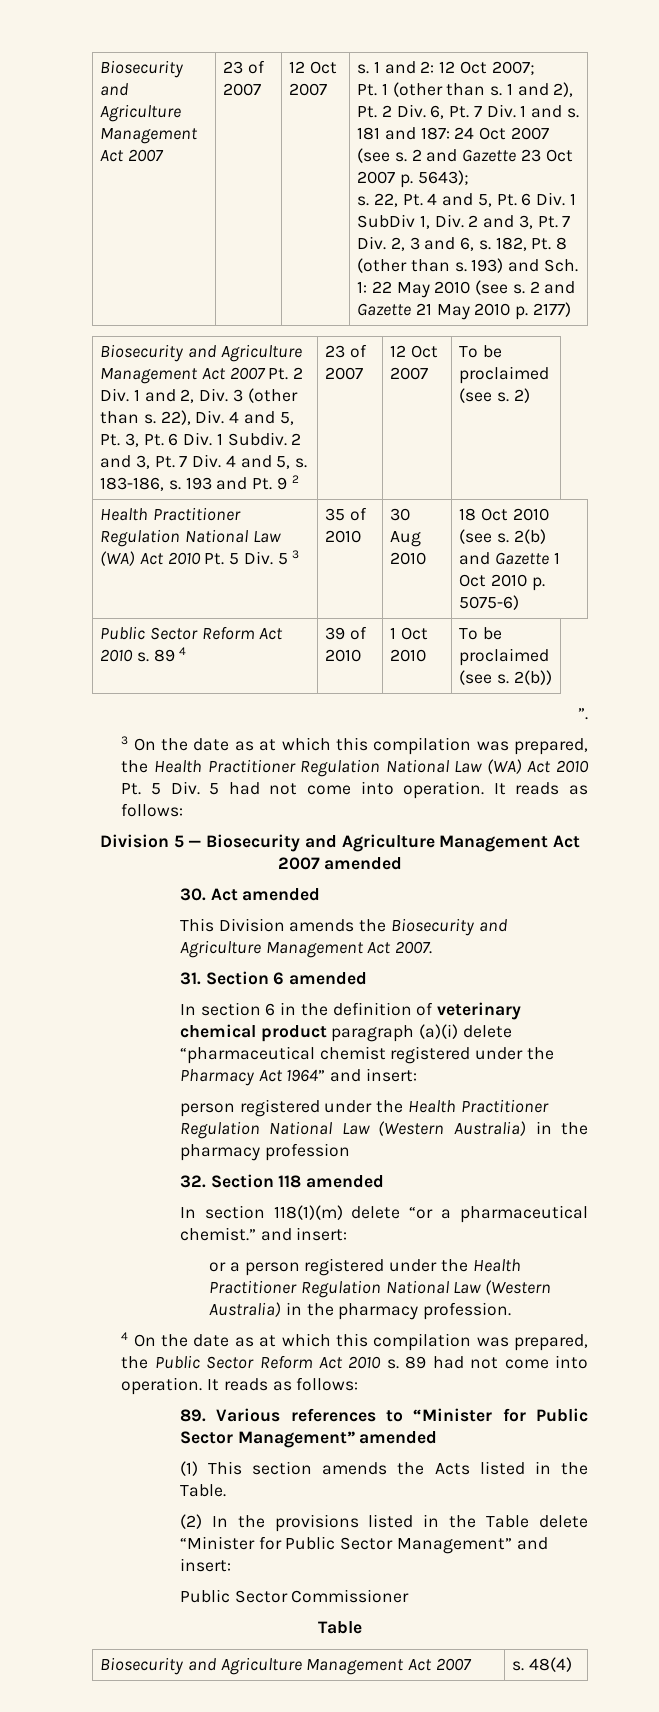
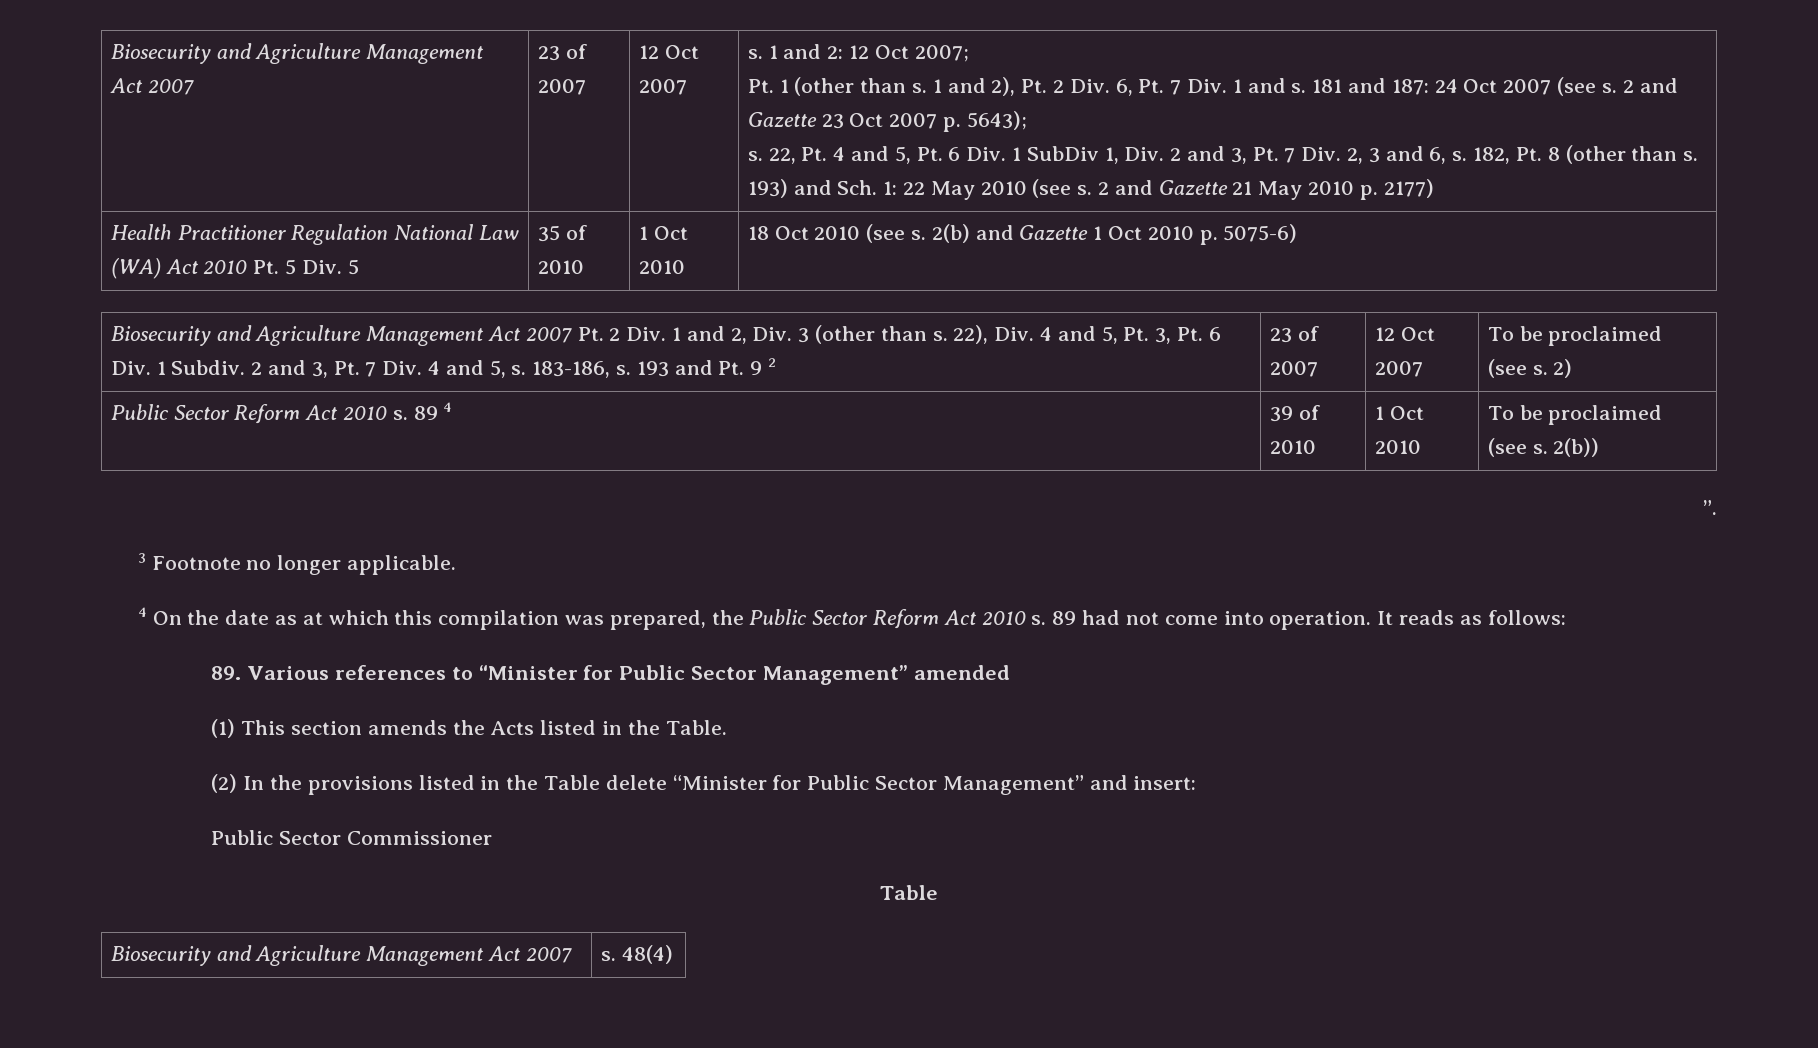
+ Health Practitioner Regulation National Law (WA) Act 2010 Pt. 5 Div. 5 | 35 of 2010 | 1 Oct 2010 | 18 Oct 2010 (see s. 2(b) and Gazette 1 Oct 2010 p. 5075-6)
- Health Practitioner Regulation National Law (WA) Act 2010 Pt. 5 Div. 5 3 | 35 of 2010 | 30 Aug 2010 | 18 Oct 2010 (see s. 2(b) and Gazette 1 Oct 2010 p. 5075-6)
- 3 On the date as at which this compilation was prepared, the Health Practitioner Regulation National Law (WA) Act 2010 Pt. 5 Div. 5 had not come into operation. It reads as follows:
- Division 5 — Biosecurity and Agriculture Management Act 2007 amended
- 30. Act amended
- This Division amends the Biosecurity and Agriculture Management Act 2007.
- 31. Section 6 amended
- In section 6 in the definition of veterinary chemical product paragraph (a)(i) delete “pharmaceutical chemist registered under the Pharmacy Act 1964” and insert:
- person registered under the Health Practitioner Regulation National Law (Western Australia) in the pharmacy profession
- 32. Section 118 amended
- In section 118(1)(m) delete “or a pharmaceutical chemist.” and insert:
- or a person registered under the Health Practitioner Regulation National Law (Western Australia) in the pharmacy profession.
+ 3 Footnote no longer applicable.

